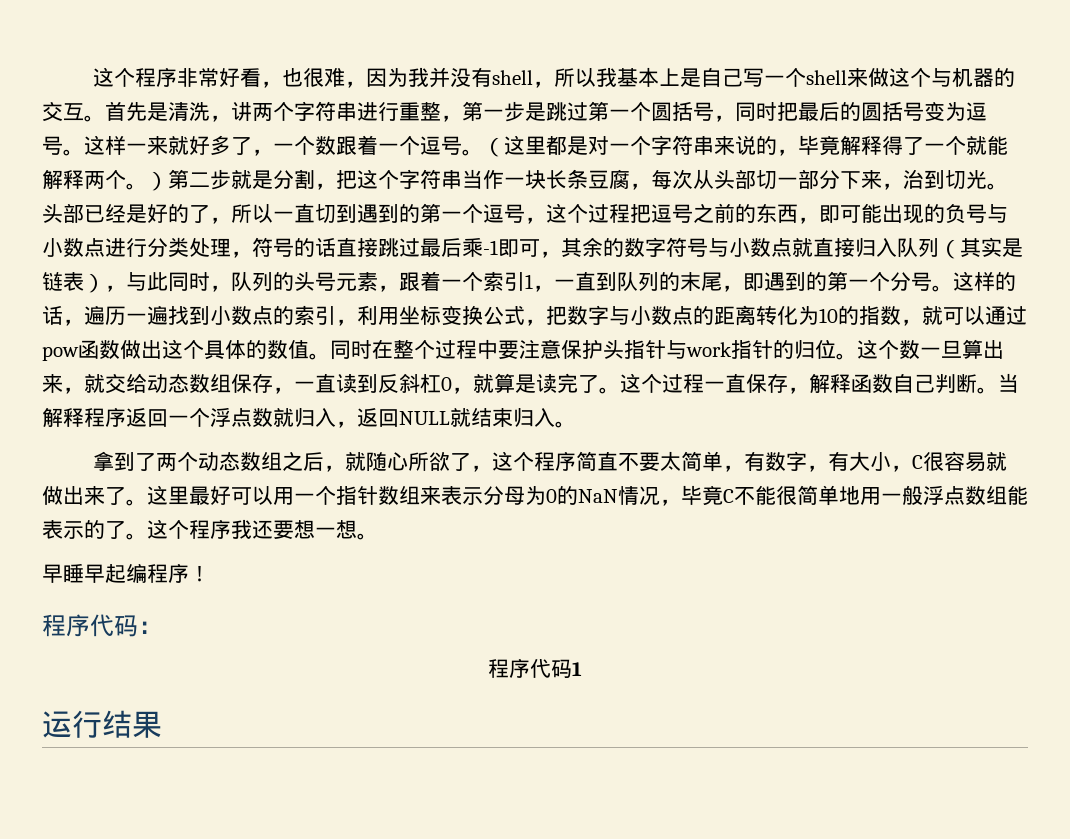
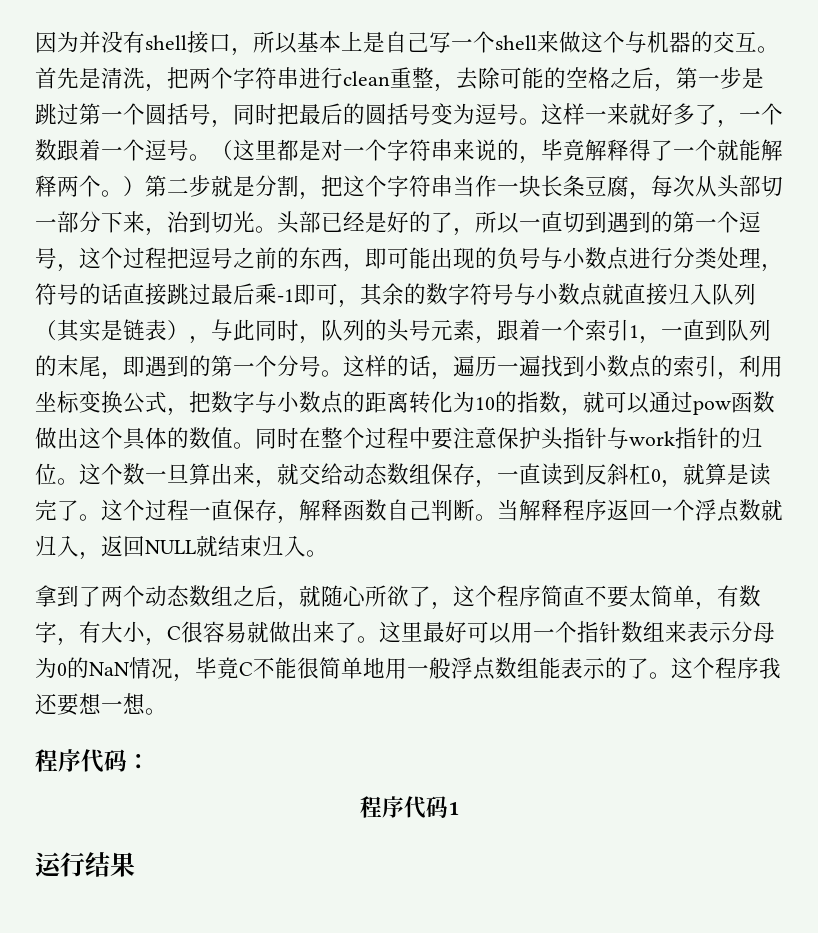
- 这个程序非常好看，也很难，因为我并没有shell，所以我基本上是自己写一个shell来做这个与机器的交互。
+ 因为并没有shell接口，所以基本上是自己写一个shell来做这个与机器的交互。
- 首先是清洗，讲两个字符串进行重整，第一步是跳过第一个圆括号，同时把最后的圆括号变为逗号。
+ 首先是清洗，把两个字符串进行clean重整，去除可能的空格之后，第一步是跳过第一个圆括号，同时把最后的圆括号变为逗号。
- 早睡早起编程序！

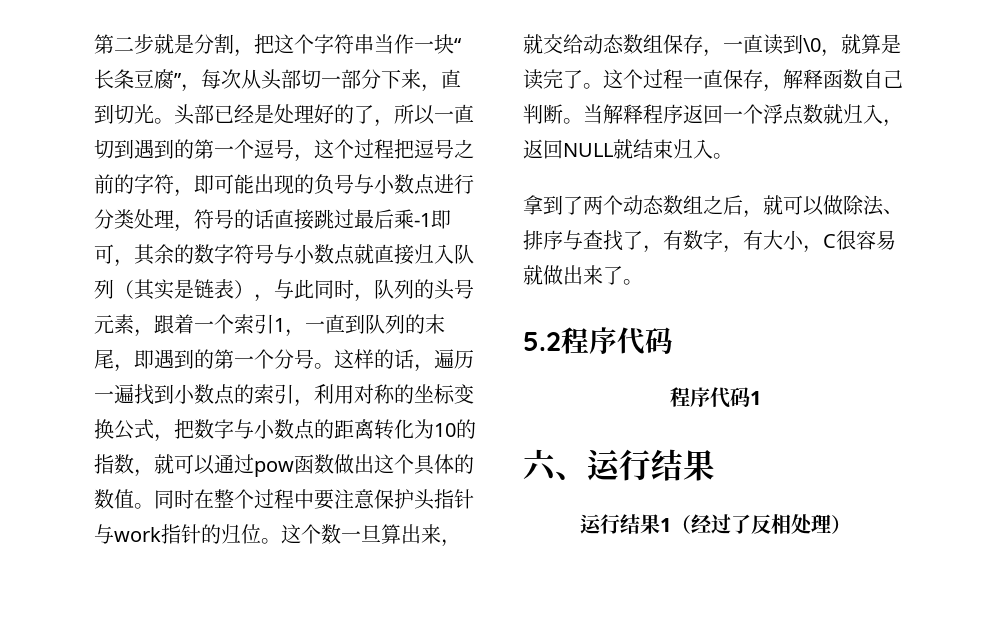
- 因为并没有shell接口，所以基本上是自己写一个shell来做这个与机器的交互。首先是清洗，把两个字符串进行clean重整，去除可能的空格之后，第一步是跳过第一个圆括号，同时把最后的圆括号变为逗号。这样一来就好多了，一个数跟着一个逗号。（这里都是对一个字符串来说的，毕竟解释得了一个就能解释两个。）第二步就是分割，把这个字符串当作一块长条豆腐，每次从头部切一部分下来，治到切光。
+ 第二步就是分割，把这个字符串当作一块“长条豆腐”，每次从头部切一部分下来，直到切光。
- 头部已经是好的了，所以一直切到遇到的第一个逗号，这个过程把逗号之前的东西，即可能出现的负号与小数点进行分类处理，符号的话直接跳过最后乘-1即可，其余的数字符号与小数点就直接归入队列（其实是链表），与此同时，队列的头号元素，跟着一个索引1，一直到队列的末尾，即遇到的第一个分号。
+ 头部已经是处理好的了，所以一直切到遇到的第一个逗号，这个过程把逗号之前的字符，即可能出现的负号与小数点进行分类处理，符号的话直接跳过最后乘-1即可，其余的数字符号与小数点就直接归入队列（其实是链表），与此同时，队列的头号元素，跟着一个索引1，一直到队列的末尾，即遇到的第一个分号。
- 这样的话，遍历一遍找到小数点的索引，利用坐标变换公式，把数字与小数点的距离转化为10的指数，就可以通过pow函数做出这个具体的数值。
+ 这样的话，遍历一遍找到小数点的索引，利用对称的坐标变换公式，把数字与小数点的距离转化为10的指数，就可以通过pow函数做出这个具体的数值。
- 这个数一旦算出来，就交给动态数组保存，一直读到反斜杠0，就算是读完了。
+ 这个数一旦算出来，就交给动态数组保存，一直读到\0，就算是读完了。
- 拿到了两个动态数组之后，就随心所欲了，这个程序简直不要太简单，有数字，有大小，C很容易就做出来了。这里最好可以用一个指针数组来表示分母为0的NaN情况，毕竟C不能很简单地用一般浮点数组能表示的了。这个程序我还要想一想。
- 程序代码：
+ 拿到了两个动态数组之后，就可以做除法、排序与查找了，有数字，有大小，C很容易就做出来了。
+ 5.2程序代码
- 运行结果
+ 六、运行结果
+ 运行结果1（经过了反相处理）

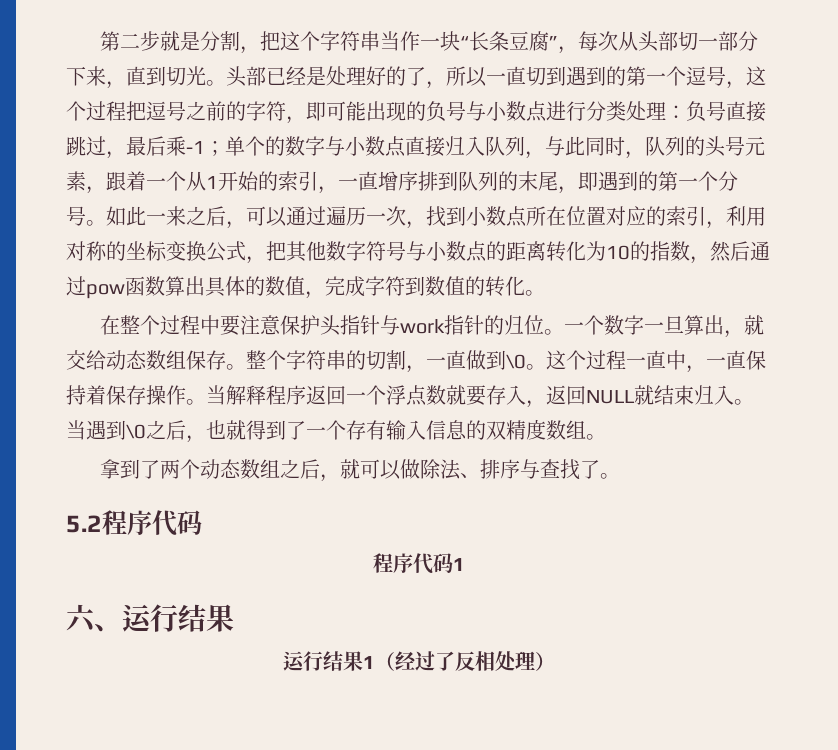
- 头部已经是处理好的了，所以一直切到遇到的第一个逗号，这个过程把逗号之前的字符，即可能出现的负号与小数点进行分类处理，符号的话直接跳过最后乘-1即可，其余的数字符号与小数点就直接归入队列（其实是链表），与此同时，队列的头号元素，跟着一个索引1，一直到队列的末尾，即遇到的第一个分号。
+ 头部已经是处理好的了，所以一直切到遇到的第一个逗号，这个过程把逗号之前的字符，即可能出现的负号与小数点进行分类处理：负号直接跳过，最后乘-1；单个的数字与小数点直接归入队列，与此同时，队列的头号元素，跟着一个从1开始的索引，一直增序排到队列的末尾，即遇到的第一个分号。
- 这样的话，遍历一遍找到小数点的索引，利用对称的坐标变换公式，把数字与小数点的距离转化为10的指数，就可以通过pow函数做出这个具体的数值。同时在整个过程中要注意保护头指针与work指针的归位。
+ 如此一来之后，可以通过遍历一次，找到小数点所在位置对应的索引，利用对称的坐标变换公式，把其他数字符号与小数点的距离转化为10的指数，然后通过pow函数算出具体的数值，完成字符到数值的转化。
+ 在整个过程中要注意保护头指针与work指针的归位。
- 这个数一旦算出来，就交给动态数组保存，一直读到\0，就算是读完了。这个过程一直保存，解释函数自己判断。
+ 一个数字一旦算出，就交给动态数组保存。整个字符串的切割，一直做到\0。这个过程一直中，一直保持着保存操作。
- 当解释程序返回一个浮点数就归入，返回NULL就结束归入。
+ 当解释程序返回一个浮点数就要存入，返回NULL就结束归入。当遇到\0之后，也就得到了一个存有输入信息的双精度数组。
- 拿到了两个动态数组之后，就可以做除法、排序与查找了，有数字，有大小，C很容易就做出来了。
+ 拿到了两个动态数组之后，就可以做除法、排序与查找了。

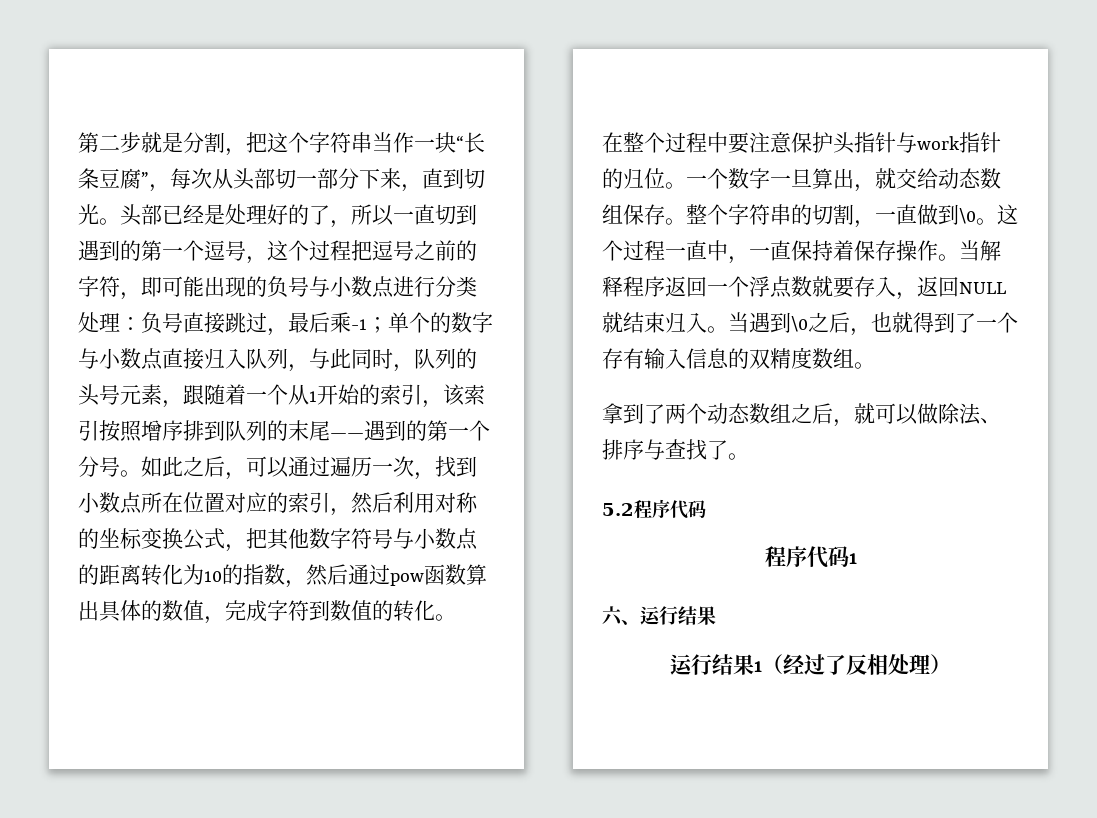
- 单个的数字与小数点直接归入队列，与此同时，队列的头号元素，跟着一个从1开始的索引，一直增序排到队列的末尾，即遇到的第一个分号。
+ 单个的数字与小数点直接归入队列，与此同时，队列的头号元素，跟随着一个从1开始的索引，该索引按照增序排到队列的末尾——遇到的第一个分号。
- 如此一来之后，可以通过遍历一次，找到小数点所在位置对应的索引，利用对称的坐标变换公式，把其他数字符号与小数点的距离转化为10的指数，然后通过pow函数算出具体的数值，完成字符到数值的转化。
+ 如此之后，可以通过遍历一次，找到小数点所在位置对应的索引，然后利用对称的坐标变换公式，把其他数字符号与小数点的距离转化为10的指数，然后通过pow函数算出具体的数值，完成字符到数值的转化。

